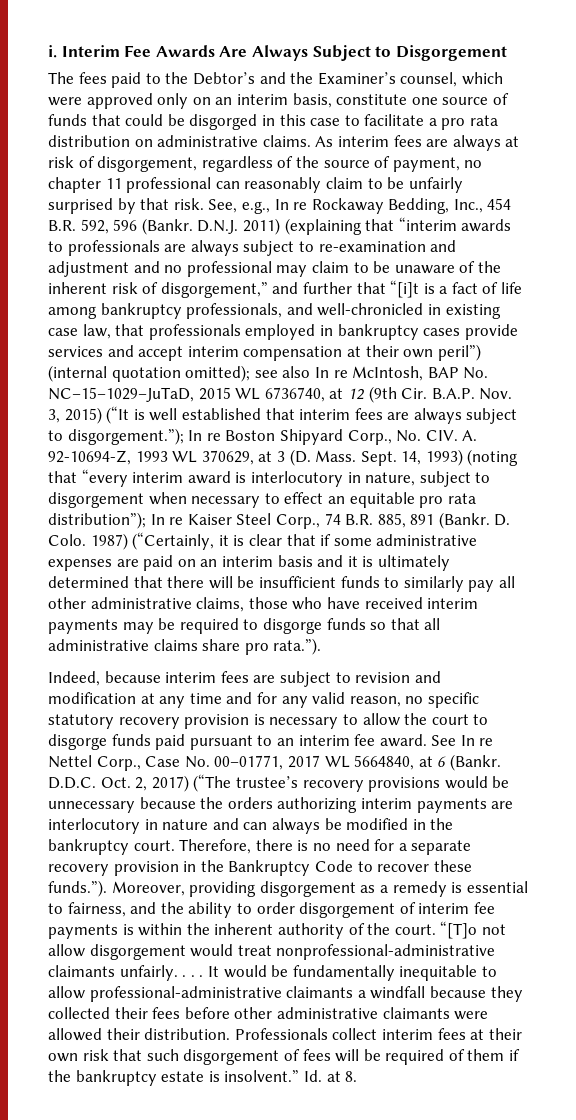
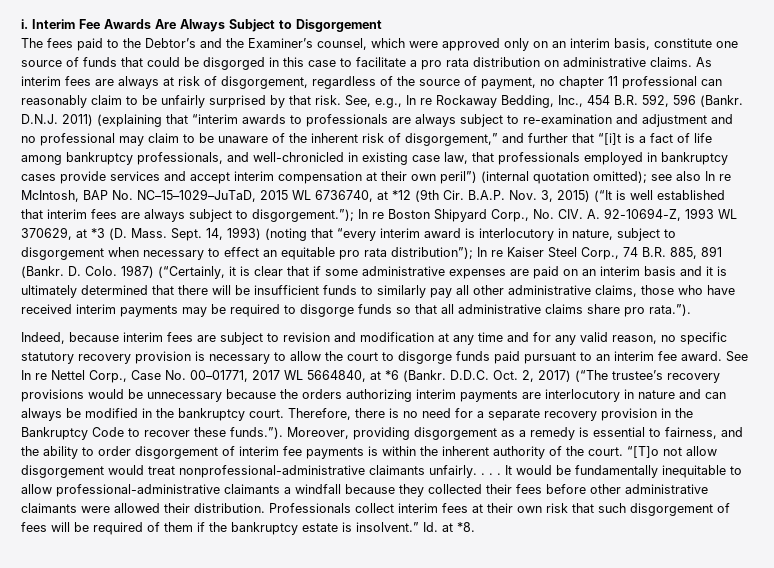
- see also In re McIntosh, BAP No. NC–15–1029–JuTaD, 2015 WL 6736740, at 12 (9th Cir. B.A.P. Nov. 3, 2015) (“It is well established that interim fees are always subject to disgorgement.”);
+ see also In re McIntosh, BAP No. NC–15–1029–JuTaD, 2015 WL 6736740, at *12 (9th Cir. B.A.P. Nov. 3, 2015) (“It is well established that interim fees are always subject to disgorgement.”);
- In re Boston Shipyard Corp., No. CIV. A. 92-10694-Z, 1993 WL 370629, at 3 (D. Mass.
+ In re Boston Shipyard Corp., No. CIV. A. 92-10694-Z, 1993 WL 370629, at *3 (D. Mass.
- See In re Nettel Corp., Case No. 00–01771, 2017 WL 5664840, at 6 (Bankr.
+ See In re Nettel Corp., Case No. 00–01771, 2017 WL 5664840, at *6 (Bankr.
- Id. at 8.
+ Id. at *8.

